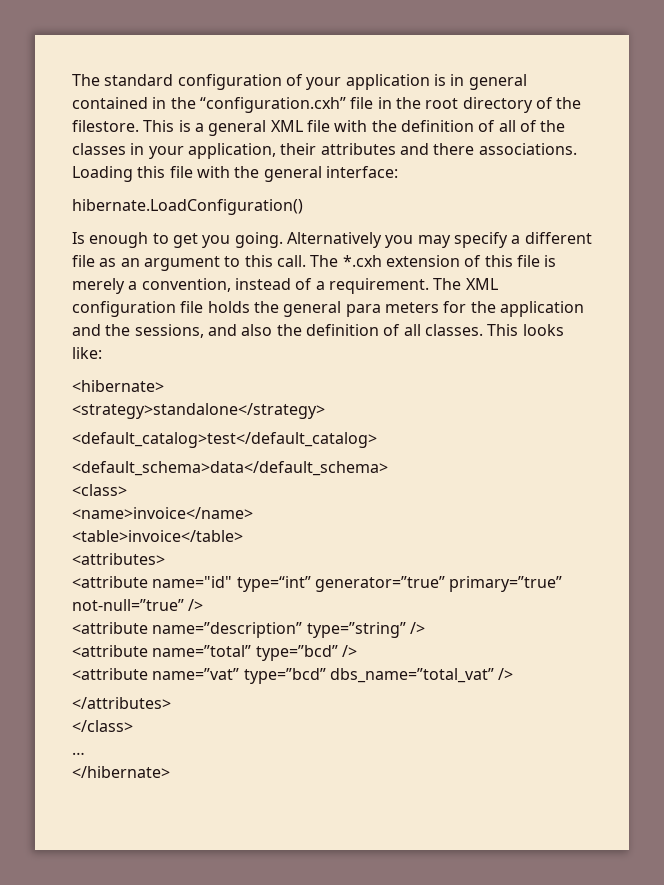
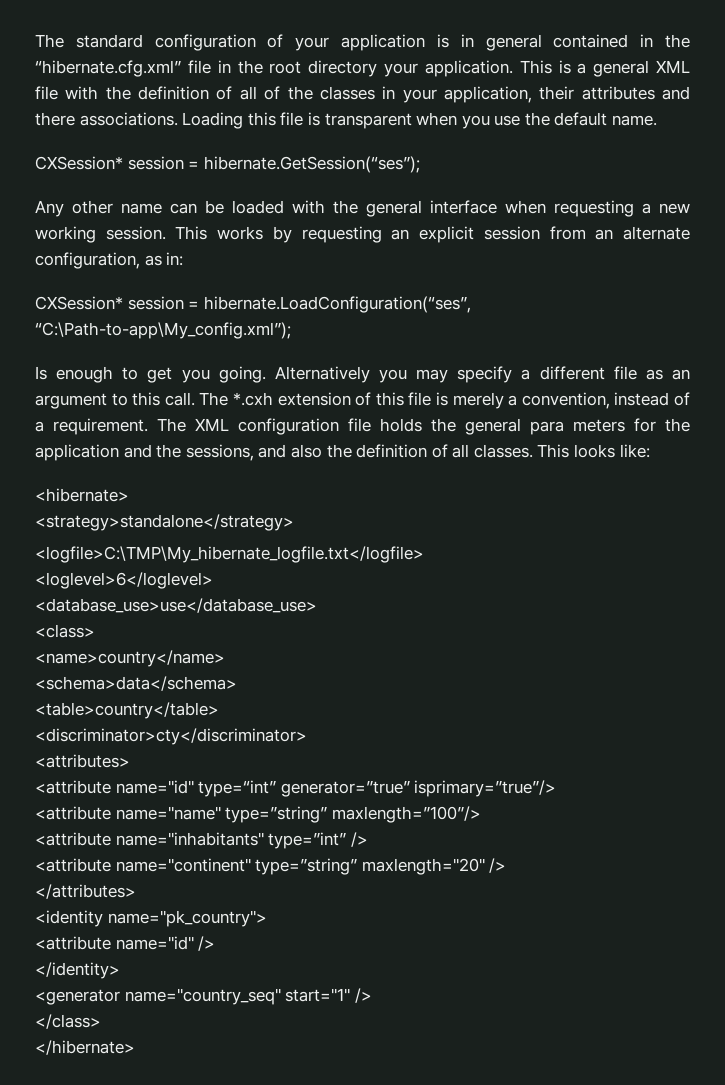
- The standard configuration of your application is in general contained in the “configuration.cxh” file in the root directory of the filestore.
+ The standard configuration of your application is in general contained in the “hibernate.cfg.xml” file in the root directory your application.
- Loading this file with the general interface:
- hibernate.LoadConfiguration()
+ Loading this file is transparent when you use the default name.
+ CXSession* session = hibernate.GetSession(“ses”);
+ Any other name can be loaded with the general interface when requesting a new working session. This works by requesting an explicit session from an alternate configuration, as in:
+ CXSession* session = hibernate.LoadConfiguration(“ses”, “C:\Path-to-app\My_config.xml”);
- <default_catalog>test</default_catalog>
- <default_schema>data</default_schema>
+ <logfile>C:\TMP\My_hibernate_logfile.txt</logfile>
+ <loglevel>6</loglevel>
+ <database_use>use</database_use>
  <class>
- <name>invoice</name>
- <table>invoice</table>
+ <name>country</name>
+ <schema>data</schema>
+ <table>country</table>
+ <discriminator>cty</discriminator>
- <attribute name="id" type=“int” generator=”true” primary=”true” not-null=”true” />
- <attribute name=”description” type=”string” />
- <attribute name=”total” type=”bcd” />
- <attribute name=”vat” type=”bcd” dbs_name=”total_vat” />
+ <attribute name="id" type=“int” generator=”true” isprimary=”true”/>
+ <attribute name="name" type=”string” maxlength=”100”/>
+ <attribute name="inhabitants" type=”int” />
+ <attribute name="continent" type=”string” maxlength="20" />
  </attributes>
+ <identity name="pk_country">
+ <attribute name="id" />
+ </identity>
+ <generator name="country_seq" start="1" />
- …

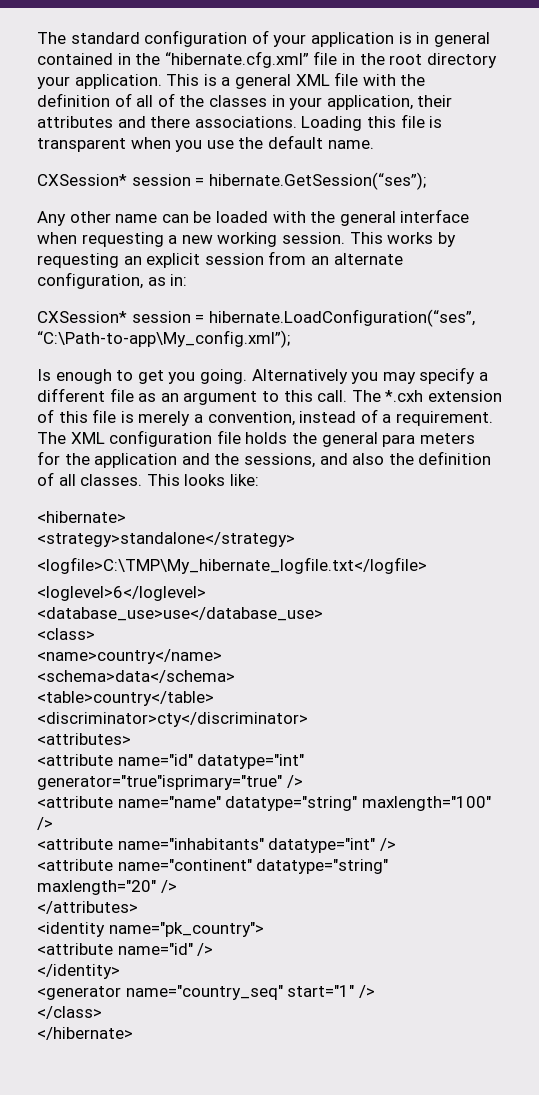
- <attribute name="id" type=“int” generator=”true” isprimary=”true”/>
+ <attribute name="id" datatype="int" generator="true"isprimary="true" />
- <attribute name="name" type=”string” maxlength=”100”/>
+ <attribute name="name" datatype="string" maxlength="100" />
- <attribute name="inhabitants" type=”int” />
+ <attribute name="inhabitants" datatype="int" />
- <attribute name="continent" type=”string” maxlength="20" />
+ <attribute name="continent" datatype="string" maxlength="20" />

